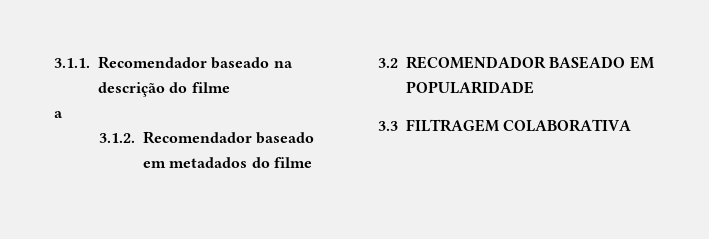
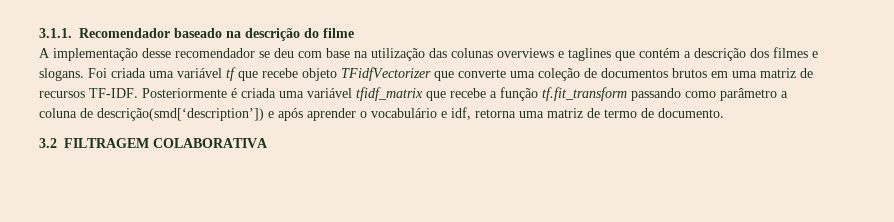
- a
- 3.1.2. Recomendador baseado em metadados do filme
- 3.2 RECOMENDADOR BASEADO EM POPULARIDADE
- 3.3 FILTRAGEM COLABORATIVA
+ A implementação desse recomendador se deu com base na utilização das colunas overviews e taglines que contém a descrição dos filmes e slogans. Foi criada uma variável tf que recebe objeto TFidfVectorizer que converte uma coleção de documentos brutos em uma matriz de recursos TF-IDF. Posteriormente é criada uma variável tfidf_matrix que recebe a função tf.fit_transform passando como parâmetro a coluna de descrição(smd[‘description’]) e após aprender o vocabulário e idf, retorna uma matriz de termo de documento.
+ 3.2 FILTRAGEM COLABORATIVA

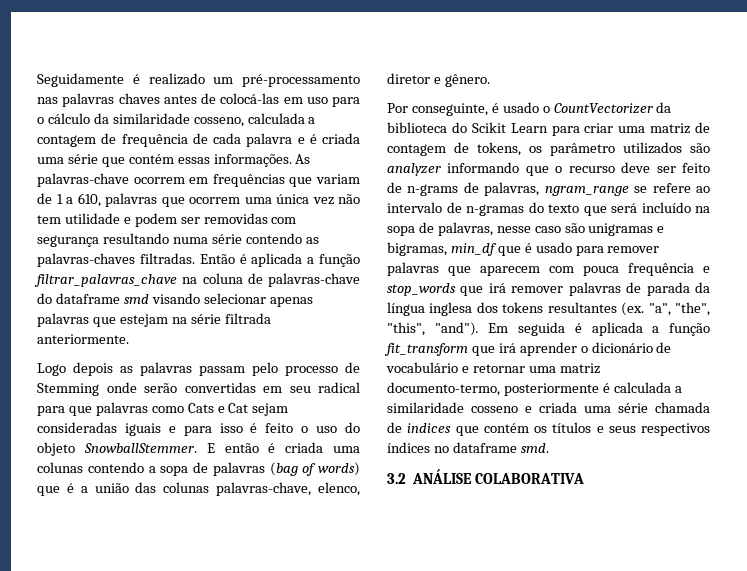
- 3.1.1. Recomendador baseado na descrição do filme
- A implementação desse recomendador se deu com base na utilização das colunas overviews e taglines que contém a descrição dos filmes e slogans. Foi criada uma variável tf que recebe objeto TFidfVectorizer que converte uma coleção de documentos brutos em uma matriz de recursos TF-IDF. Posteriormente é criada uma variável tfidf_matrix que recebe a função tf.fit_transform passando como parâmetro a coluna de descrição(smd[‘description’]) e após aprender o vocabulário e idf, retorna uma matriz de termo de documento.
+ Seguidamente é realizado um pré-processamento nas palavras chaves antes de colocá-las em uso para o cálculo da similaridade cosseno, calculada a contagem de frequência de cada palavra e é criada uma série que contém essas informações. As palavras-chave ocorrem em frequências que variam de 1 a 610, palavras que ocorrem uma única vez não tem utilidade e podem ser removidas com segurança resultando numa série contendo as palavras-chaves filtradas. Então é aplicada a função filtrar_palavras_chave na coluna de palavras-chave do dataframe smd visando selecionar apenas palavras que estejam na série filtrada anteriormente.
+ Logo depois as palavras passam pelo processo de Stemming onde serão convertidas em seu radical para que palavras como Cats e Cat sejam consideradas iguais e para isso é feito o uso do objeto SnowballStemmer. E então é criada uma colunas contendo a sopa de palavras (bag of words) que é a união das colunas palavras-chave, elenco, diretor e gênero.
+ Por conseguinte, é usado o CountVectorizer da biblioteca do Scikit Learn para criar uma matriz de contagem de tokens, os parâmetro utilizados são analyzer informando que o recurso deve ser feito de n-grams de palavras, ngram_range se refere ao intervalo de n-gramas do texto que será incluído na sopa de palavras, nesse caso são unigramas e bigramas, min_df que é usado para remover palavras que aparecem com pouca frequência e stop_words que irá remover palavras de parada da língua inglesa dos tokens resultantes (ex. "a", "the", "this", "and"). Em seguida é aplicada a função fit_transform que irá aprender o dicionário de vocabulário e retornar uma matriz documento-termo, posteriormente é calculada a similaridade cosseno e criada uma série chamada de indices que contém os títulos e seus respectivos índices no dataframe smd.
- 3.2 FILTRAGEM COLABORATIVA
+ 3.2 ANÁLISE COLABORATIVA

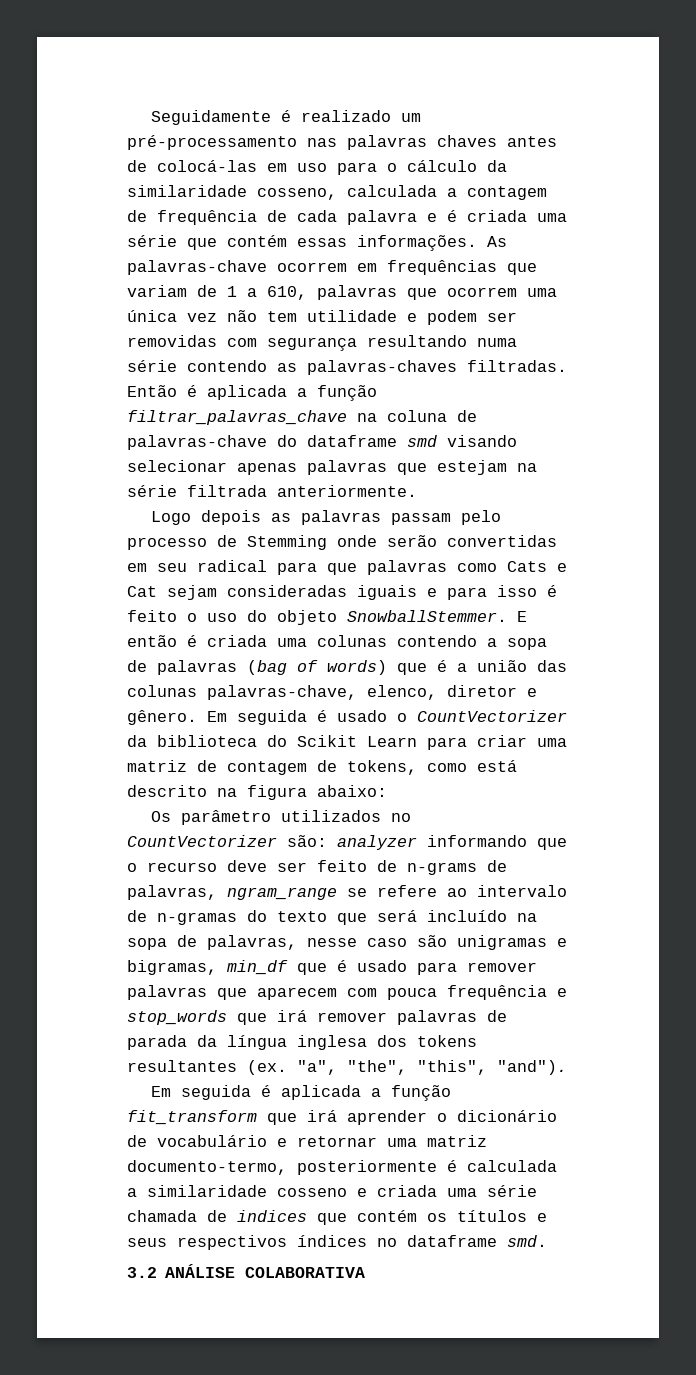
- E então é criada uma colunas contendo a sopa de palavras (bag of words) que é a união das colunas palavras-chave, elenco, diretor e gênero.
- Por conseguinte, é usado o CountVectorizer da biblioteca do Scikit Learn para criar uma matriz de contagem de tokens, os parâmetro utilizados são analyzer informando que o recurso deve ser feito de n-grams de palavras, ngram_range se refere ao intervalo de n-gramas do texto que será incluído na sopa de palavras, nesse caso são unigramas e bigramas, min_df que é usado para remover palavras que aparecem com pouca frequência e stop_words que irá remover palavras de parada da língua inglesa dos tokens resultantes (ex.
+ E então é criada uma colunas contendo a sopa de palavras (bag of words) que é a união das colunas palavras-chave, elenco, diretor e gênero. Em seguida é usado o CountVectorizer da biblioteca do Scikit Learn para criar uma matriz de contagem de tokens, como está descrito na figura abaixo:
+ Os parâmetro utilizados no CountVectorizer são: analyzer informando que o recurso deve ser feito de n-grams de palavras, ngram_range se refere ao intervalo de n-gramas do texto que será incluído na sopa de palavras, nesse caso são unigramas e bigramas, min_df que é usado para remover palavras que aparecem com pouca frequência e stop_words que irá remover palavras de parada da língua inglesa dos tokens resultantes (ex.
- "a", "the", "this", "and"). Em seguida é aplicada a função fit_transform que irá aprender o dicionário de vocabulário e retornar uma matriz documento-termo, posteriormente é calculada a similaridade cosseno e criada uma série chamada de indices que contém os títulos e seus respectivos índices no dataframe smd.
+ "a", "the", "this", "and").
+ Em seguida é aplicada a função fit_transform que irá aprender o dicionário de vocabulário e retornar uma matriz documento-termo, posteriormente é calculada a similaridade cosseno e criada uma série chamada de indices que contém os títulos e seus respectivos índices no dataframe smd.

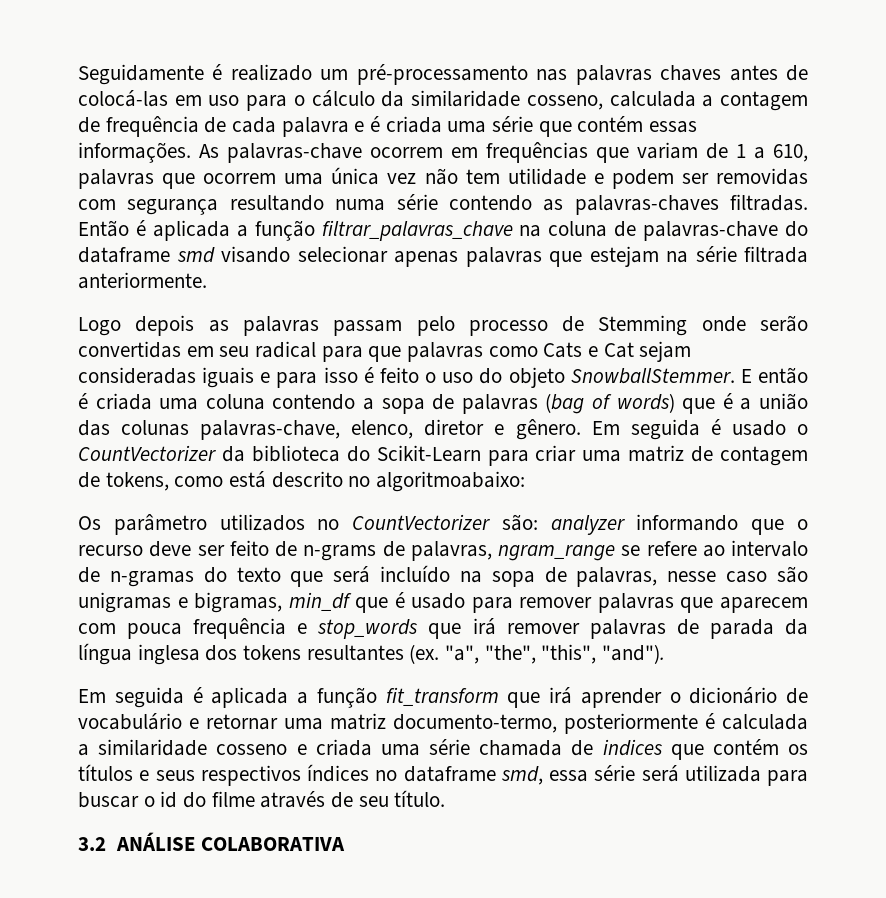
- E então é criada uma colunas contendo a sopa de palavras (bag of words) que é a união das colunas palavras-chave, elenco, diretor e gênero.
+ E então é criada uma coluna contendo a sopa de palavras (bag of words) que é a união das colunas palavras-chave, elenco, diretor e gênero.
- Em seguida é usado o CountVectorizer da biblioteca do Scikit Learn para criar uma matriz de contagem de tokens, como está descrito na figura abaixo:
+ Em seguida é usado o CountVectorizer da biblioteca do Scikit-Learn para criar uma matriz de contagem de tokens, como está descrito no algoritmoabaixo:
- Em seguida é aplicada a função fit_transform que irá aprender o dicionário de vocabulário e retornar uma matriz documento-termo, posteriormente é calculada a similaridade cosseno e criada uma série chamada de indices que contém os títulos e seus respectivos índices no dataframe smd.
+ Em seguida é aplicada a função fit_transform que irá aprender o dicionário de vocabulário e retornar uma matriz documento-termo, posteriormente é calculada a similaridade cosseno e criada uma série chamada de indices que contém os títulos e seus respectivos índices no dataframe smd, essa série será utilizada para buscar o id do filme através de seu título.

